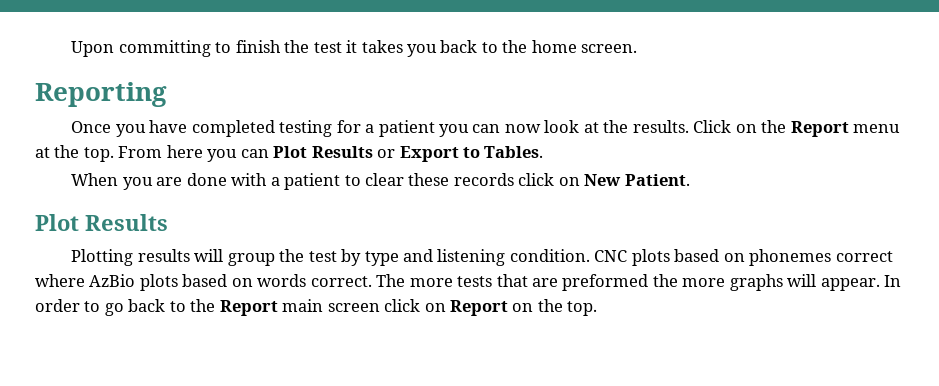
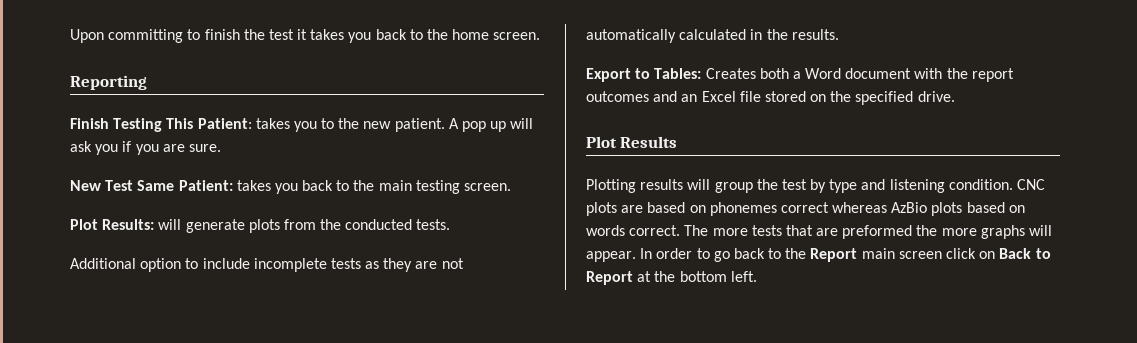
- Once you have completed testing for a patient you can now look at the results. Click on the Report menu at the top. From here you can Plot Results or Export to Tables.
- When you are done with a patient to clear these records click on New Patient.
+ Finish Testing This Patient: takes you to the new patient. A pop up will ask you if you are sure.
+ New Test Same Patient: takes you back to the main testing screen.
+ Plot Results: will generate plots from the conducted tests.
+ Additional option to include incomplete tests as they are not automatically calculated in the results.
+ Export to Tables: Creates both a Word document with the report outcomes and an Excel file stored on the specified drive.
- CNC plots based on phonemes correct where AzBio plots based on words correct.
+ CNC plots are based on phonemes correct whereas AzBio plots based on words correct.
- In order to go back to the Report main screen click on Report on the top.
+ In order to go back to the Report main screen click on Back to Report at the bottom left.

